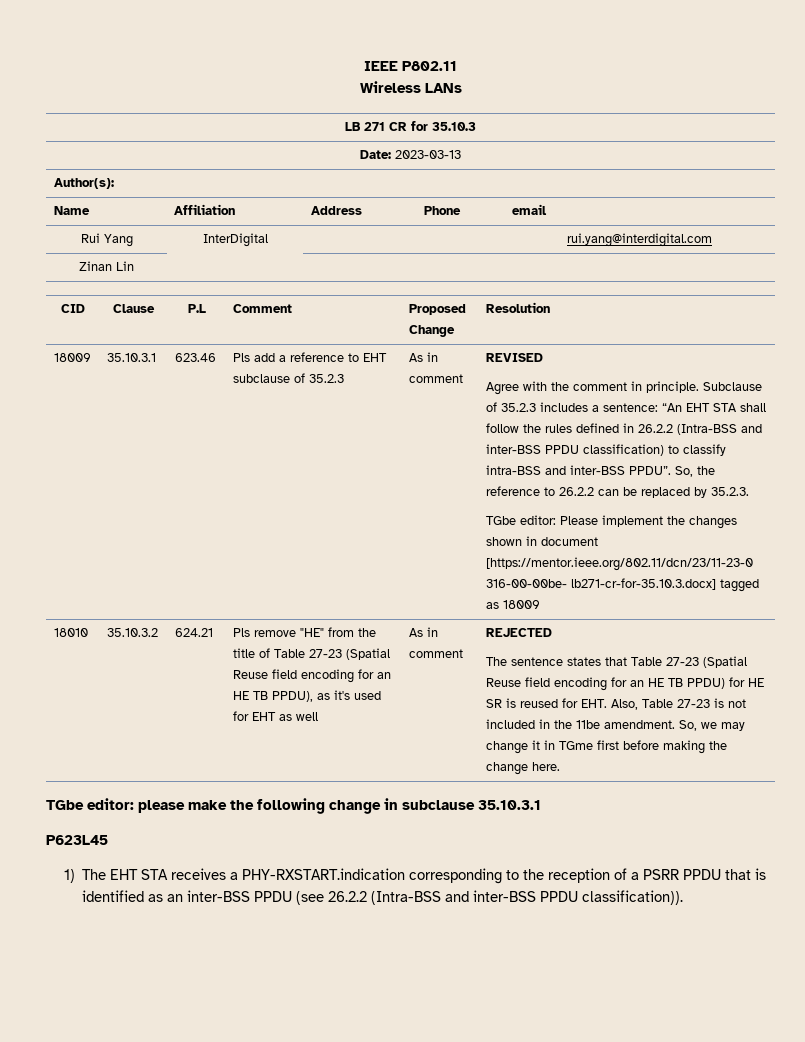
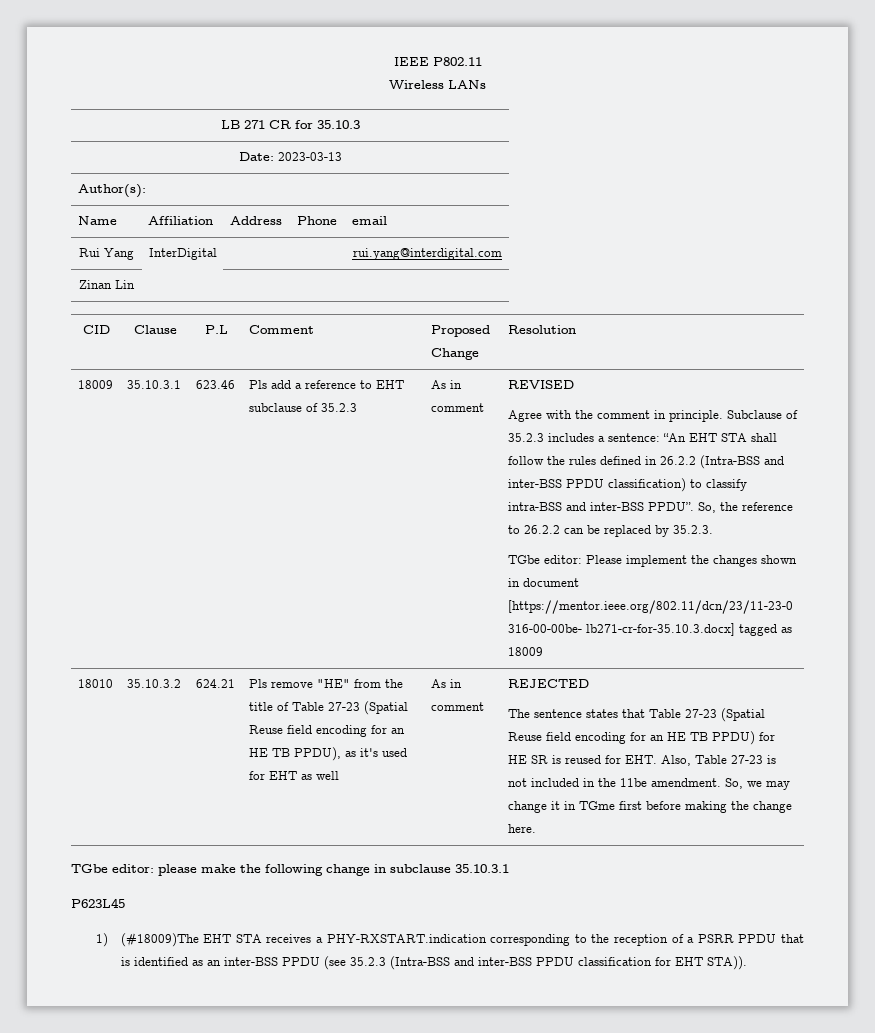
- 1) The EHT STA receives a PHY-RXSTART.indication corresponding to the reception of a PSRR PPDU that is identified as an inter-BSS PPDU (see 26.2.2 (Intra-BSS and inter-BSS PPDU classification)).
+ 1) (#18009)The EHT STA receives a PHY-RXSTART.indication corresponding to the reception of a PSRR PPDU that is identified as an inter-BSS PPDU (see 35.2.3 (Intra-BSS and inter-BSS PPDU classification for EHT STA)).

